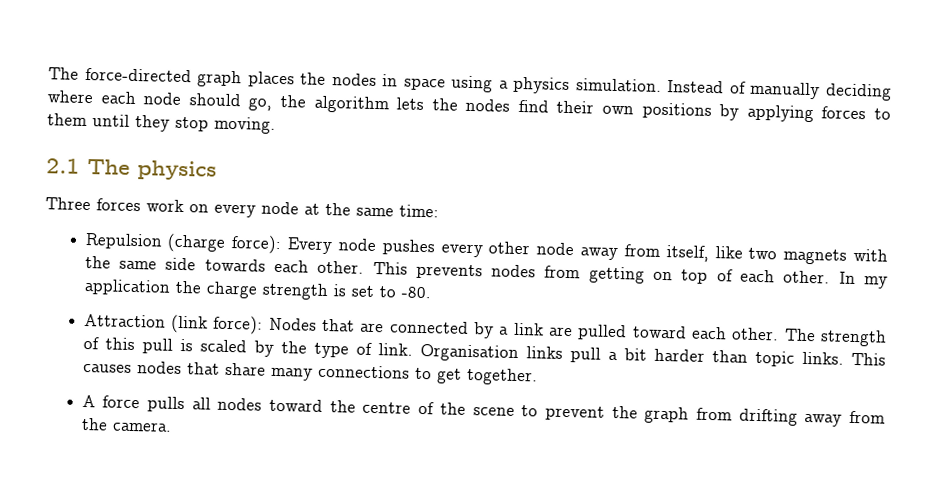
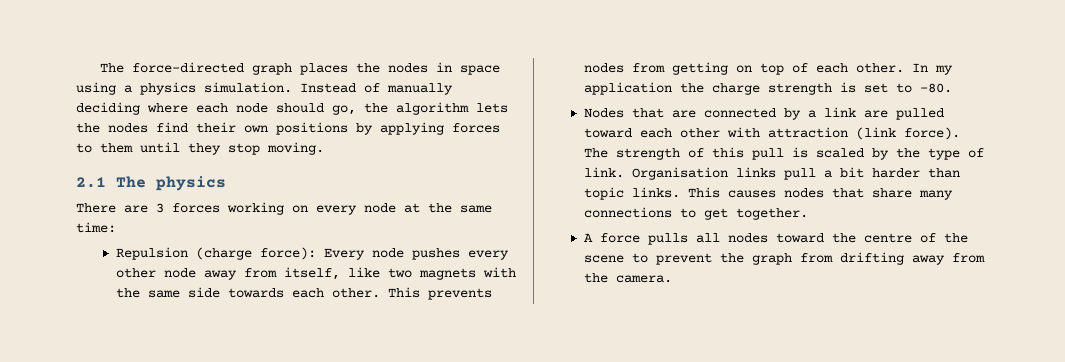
- Three forces work on every node at the same time:
+ There are 3 forces working on every node at the same time:
- Attraction (link force): Nodes that are connected by a link are pulled toward each other.
+ Nodes that are connected by a link are pulled toward each other with attraction (link force).

